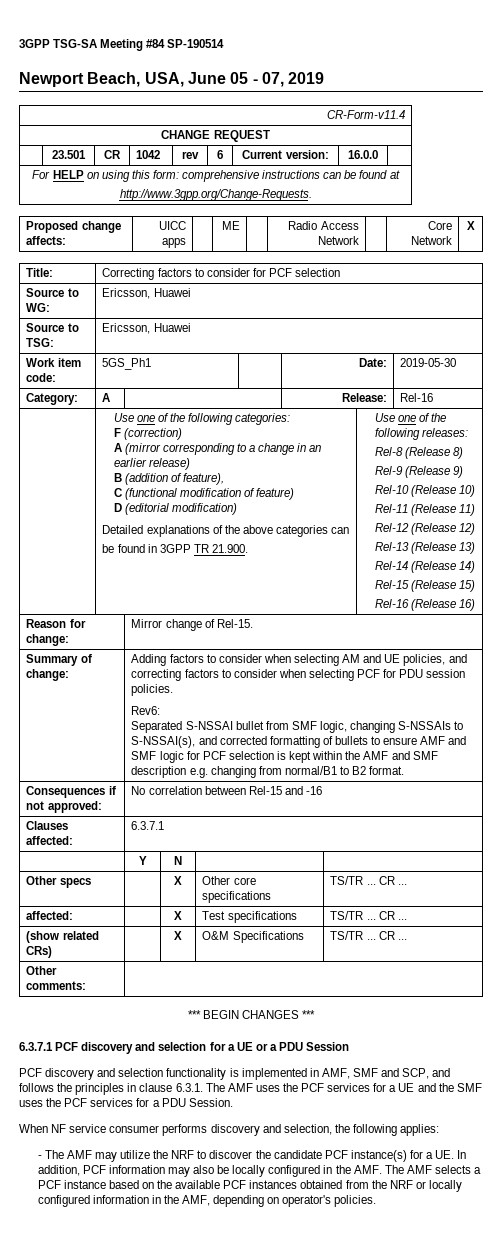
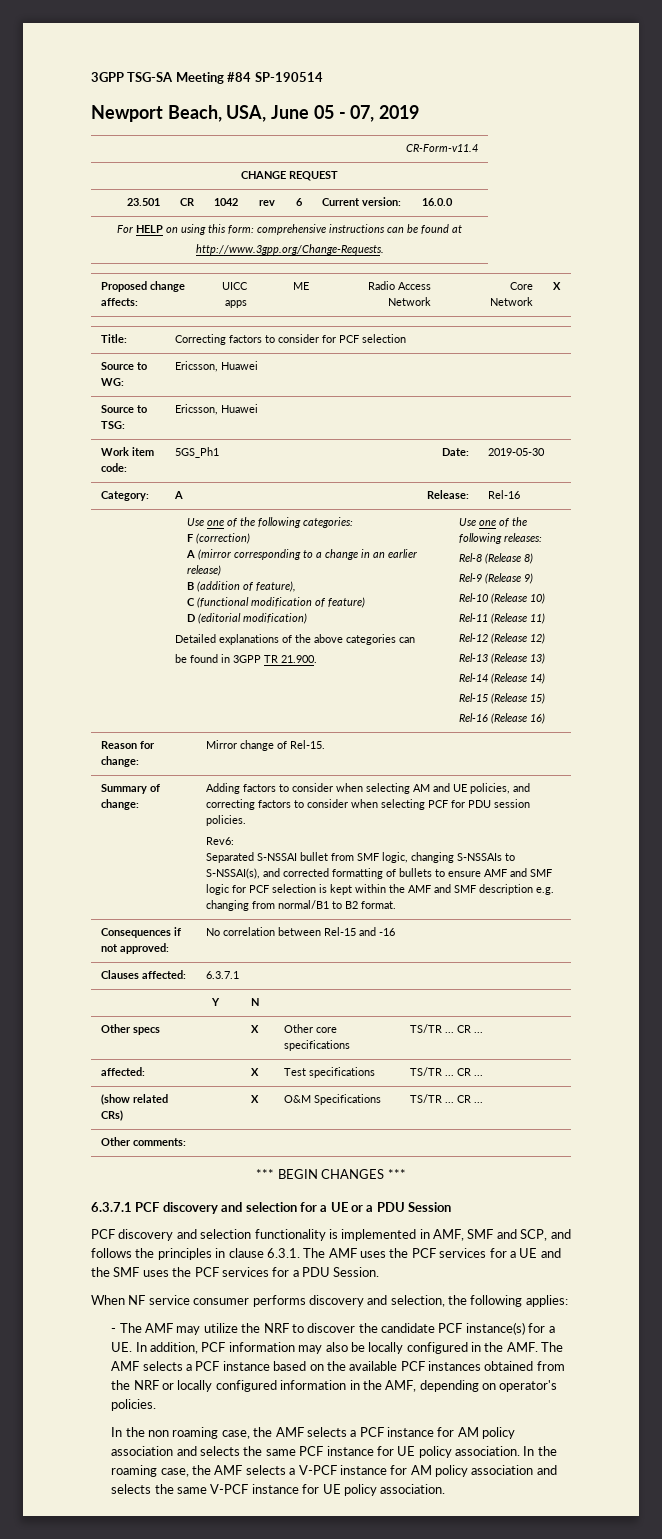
+ In the non roaming case, the AMF selects a PCF instance for AM policy association and selects the same PCF instance for UE policy association. In the roaming case, the AMF selects a V-PCF instance for AM policy association and selects the same V-PCF instance for UE policy association.

